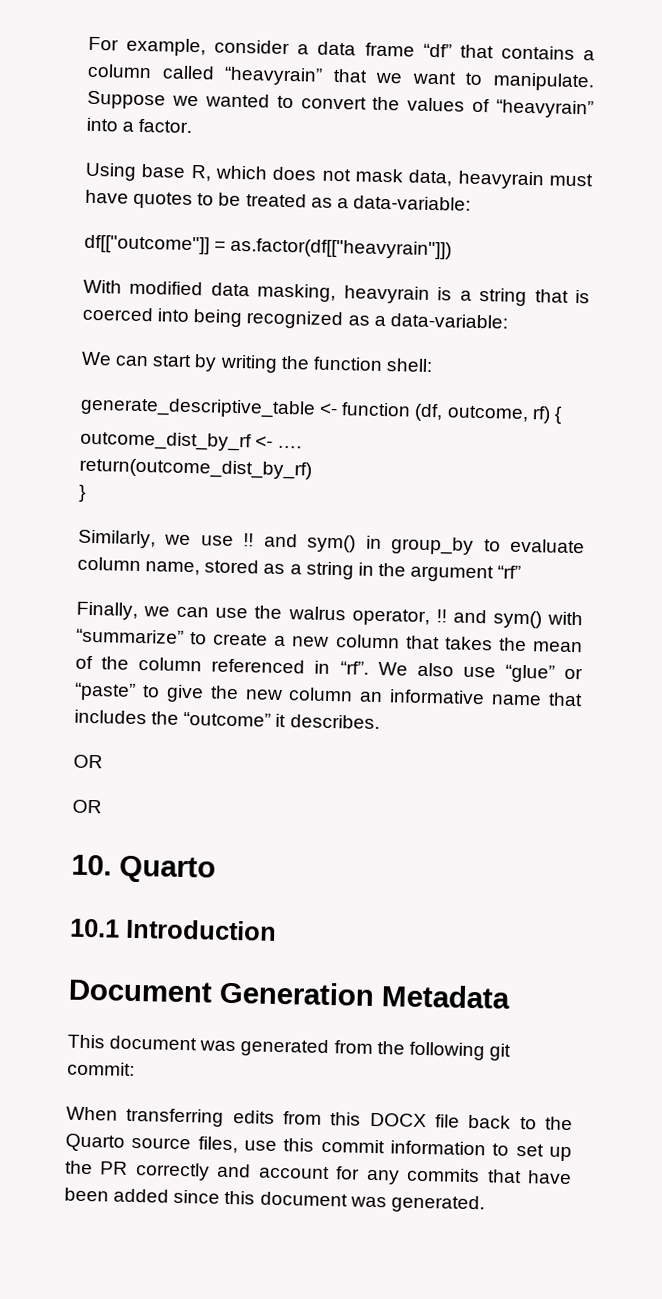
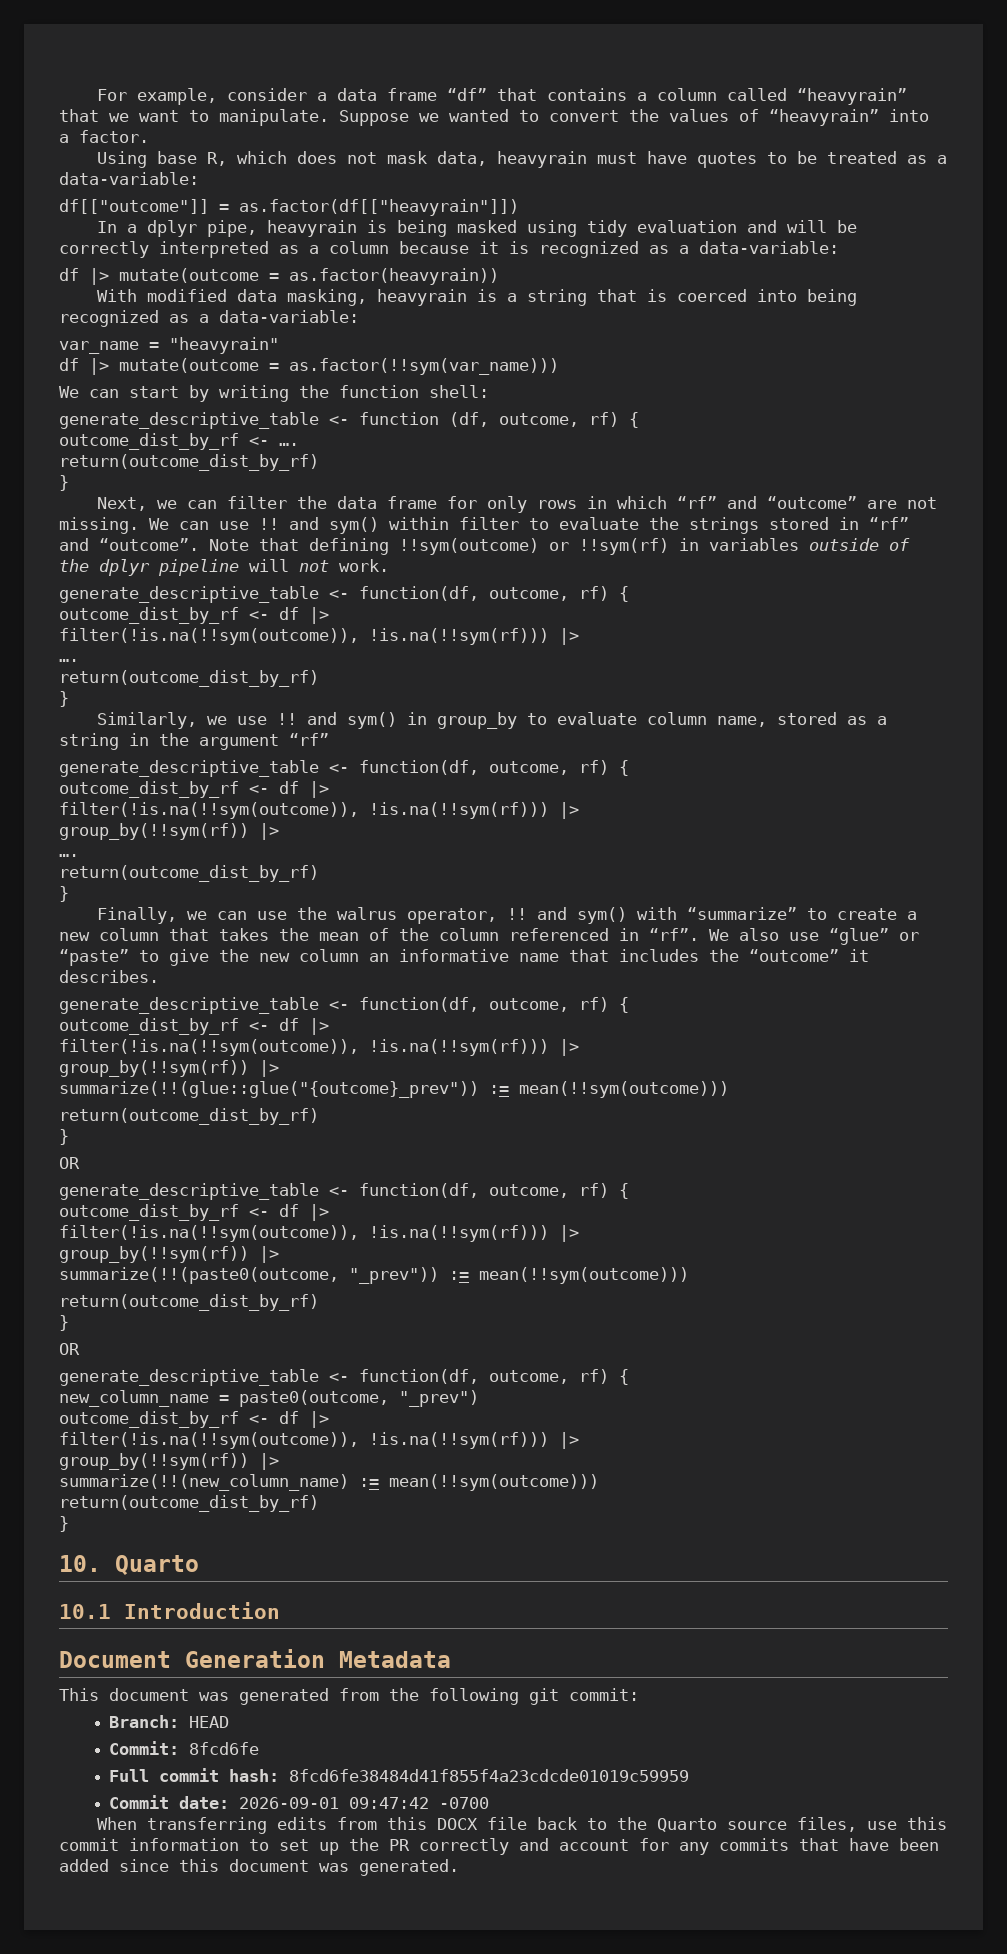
+ In a dplyr pipe, heavyrain is being masked using tidy evaluation and will be correctly interpreted as a column because it is recognized as a data-variable:
+ df |> mutate(outcome = as.factor(heavyrain))
+ var_name = "heavyrain"
+ df |> mutate(outcome = as.factor(!!sym(var_name)))
+ Next, we can filter the data frame for only rows in which “rf” and “outcome” are not missing. We can use !! and sym() within filter to evaluate the strings stored in “rf” and “outcome”. Note that defining !!sym(outcome) or !!sym(rf) in variables outside of the dplyr pipeline will not work.
+ generate_descriptive_table <- function(df, outcome, rf) {
+ outcome_dist_by_rf <- df |>
+ filter(!is.na(!!sym(outcome)), !is.na(!!sym(rf))) |>
+ ….
+ return(outcome_dist_by_rf)
+ }
  Similarly, we use !! and sym() in group_by to evaluate column name, stored as a string in the argument “rf”
+ generate_descriptive_table <- function(df, outcome, rf) {
+ outcome_dist_by_rf <- df |>
+ filter(!is.na(!!sym(outcome)), !is.na(!!sym(rf))) |>
+ group_by(!!sym(rf)) |>
+ ….
+ return(outcome_dist_by_rf)
+ }
  We also use “glue” or “paste” to give the new column an informative name that includes the “outcome” it describes.
+ generate_descriptive_table <- function(df, outcome, rf) {
+ outcome_dist_by_rf <- df |>
+ filter(!is.na(!!sym(outcome)), !is.na(!!sym(rf))) |>
+ group_by(!!sym(rf)) |>
+ summarize(!!(glue::glue("{outcome}_prev")) := mean(!!sym(outcome)))
+ return(outcome_dist_by_rf)
+ }
  OR
+ generate_descriptive_table <- function(df, outcome, rf) {
+ outcome_dist_by_rf <- df |>
+ filter(!is.na(!!sym(outcome)), !is.na(!!sym(rf))) |>
+ group_by(!!sym(rf)) |>
+ summarize(!!(paste0(outcome, "_prev")) := mean(!!sym(outcome)))
+ return(outcome_dist_by_rf)
+ }
  OR
+ generate_descriptive_table <- function(df, outcome, rf) {
+ new_column_name = paste0(outcome, "_prev")
+ outcome_dist_by_rf <- df |>
+ filter(!is.na(!!sym(outcome)), !is.na(!!sym(rf))) |>
+ group_by(!!sym(rf)) |>
+ summarize(!!(new_column_name) := mean(!!sym(outcome)))
+ return(outcome_dist_by_rf)
+ }
+ Branch: HEAD
+ Commit: 8fcd6fe
+ Full commit hash: 8fcd6fe38484d41f855f4a23cdcde01019c59959
+ Commit date: 2026-09-01 09:47:42 -0700

